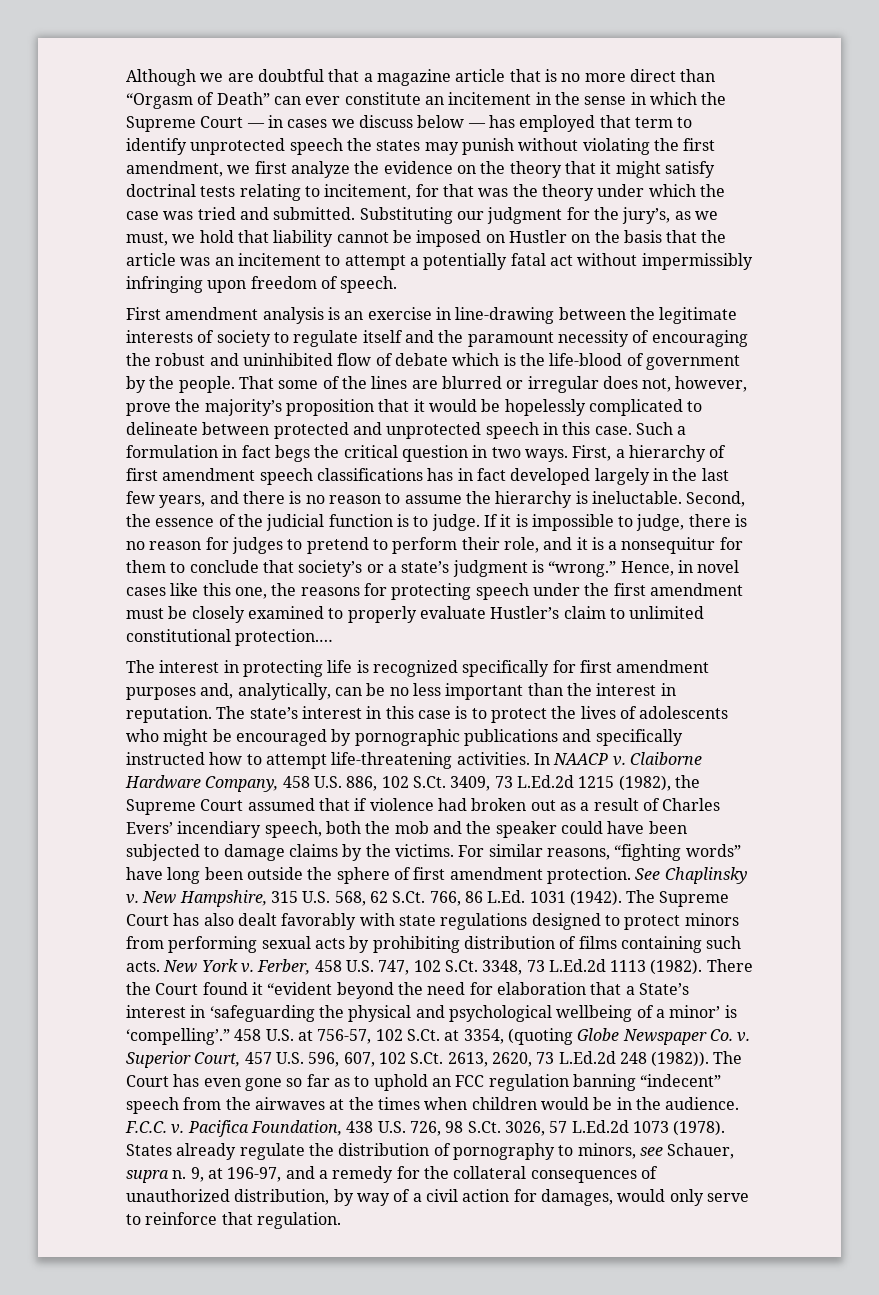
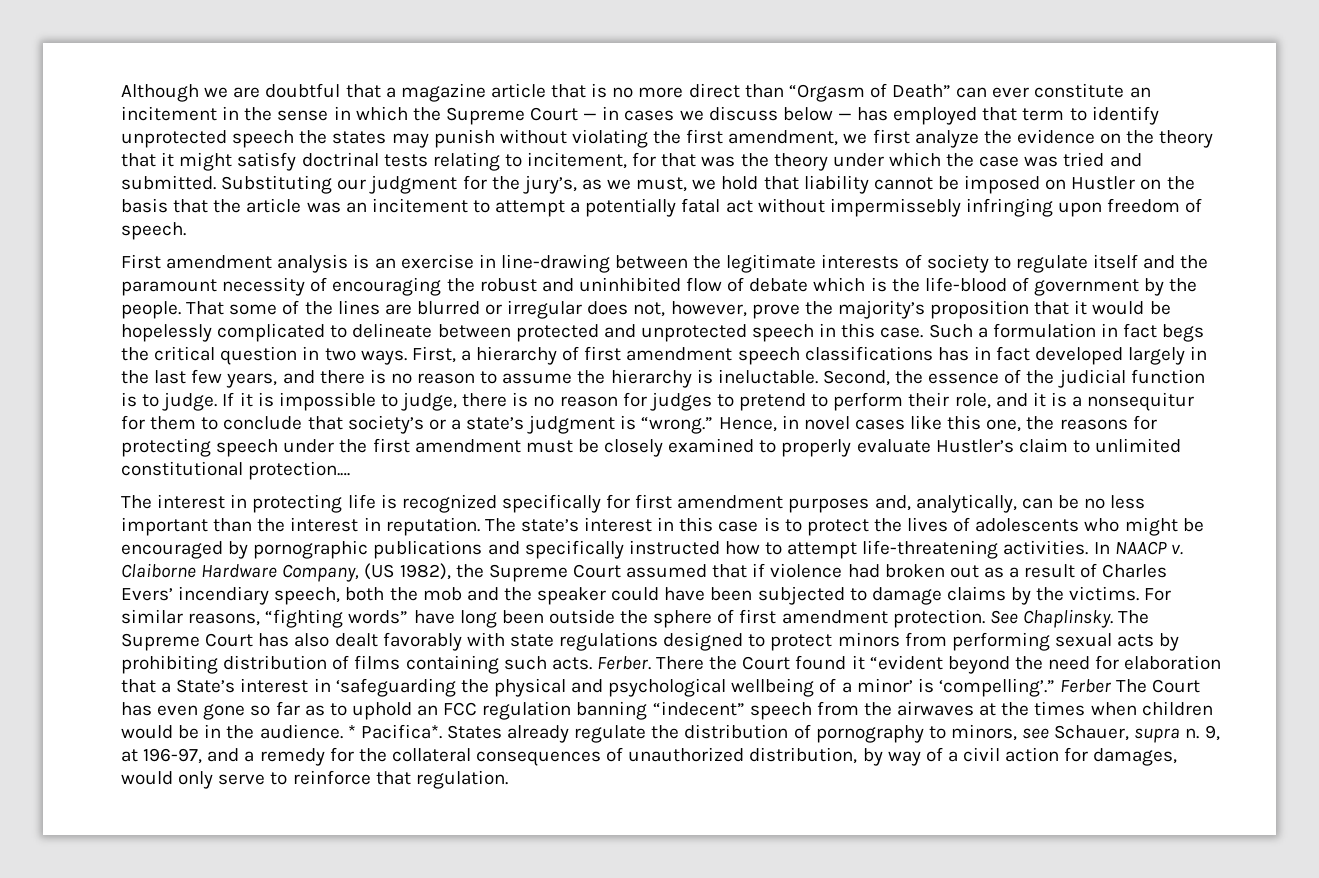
- Substituting our judgment for the jury’s, as we must, we hold that liability cannot be imposed on Hustler on the basis that the article was an incitement to attempt a potentially fatal act without impermissibly infringing upon freedom of speech.
+ Substituting our judgment for the jury’s, as we must, we hold that liability cannot be imposed on Hustler on the basis that the article was an incitement to attempt a potentially fatal act without impermissebly infringing upon freedom of speech.
- Claiborne Hardware Company, 458 U.S. 886, 102 S.Ct. 3409, 73 L.Ed.2d 1215 (1982), the Supreme Court assumed that if violence had broken out as a result of Charles Evers’ incendiary speech, both the mob and the speaker could have been subjected to damage claims by the victims.
+ Claiborne Hardware Company, (US 1982), the Supreme Court assumed that if violence had broken out as a result of Charles Evers’ incendiary speech, both the mob and the speaker could have been subjected to damage claims by the victims.
- See Chaplinsky v. New Hampshire, 315 U.S. 568, 62 S.Ct. 766, 86 L.Ed. 1031 (1942).
+ See Chaplinsky.
- New York v. Ferber, 458 U.S. 747, 102 S.Ct. 3348, 73 L.Ed.2d 1113 (1982).
+ Ferber.
- 458 U.S. at 756-57, 102 S.Ct. at 3354, (quoting Globe Newspaper Co. v. Superior Court, 457 U.S. 596, 607, 102 S.Ct. 2613, 2620, 73 L.Ed.2d 248 (1982)). The Court has even gone so far as to uphold an FCC regulation banning “indecent” speech from the airwaves at the times when children would be in the audience.
+ Ferber The Court has even gone so far as to uphold an FCC regulation banning “indecent” speech from the airwaves at the times when children would be in the audience.
- F.C.C. v. Pacifica Foundation, 438 U.S. 726, 98 S.Ct. 3026, 57 L.Ed.2d 1073 (1978).
+ * Pacifica*.

